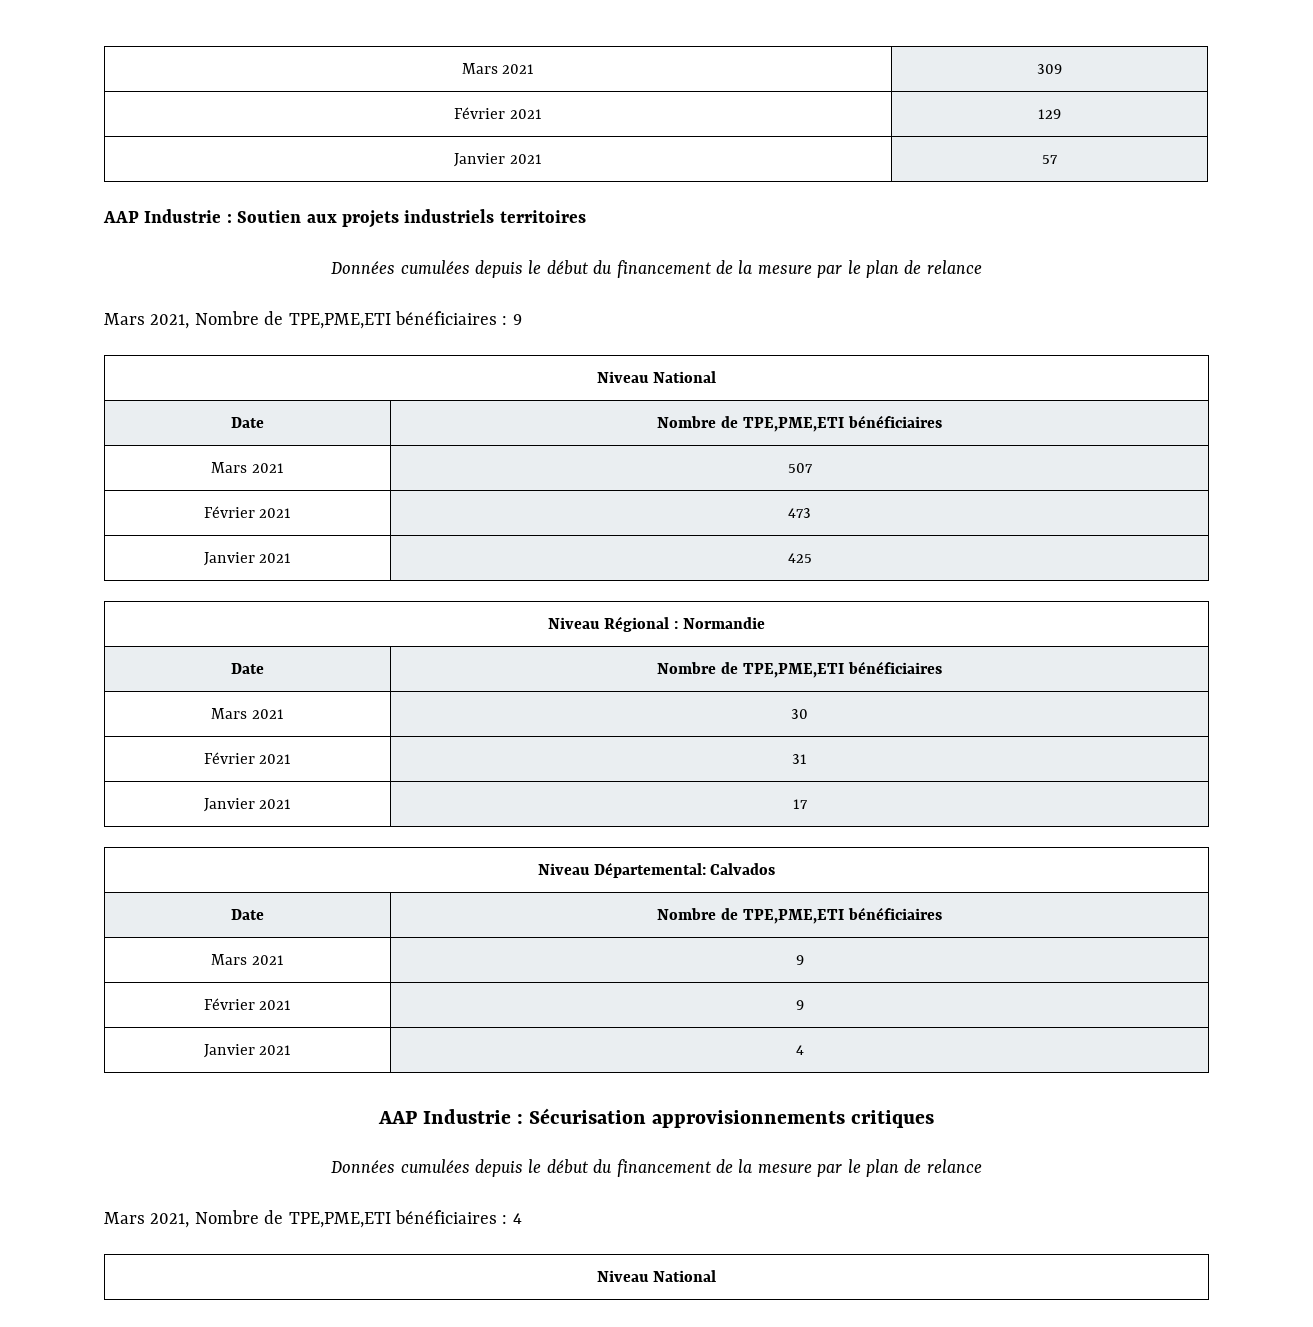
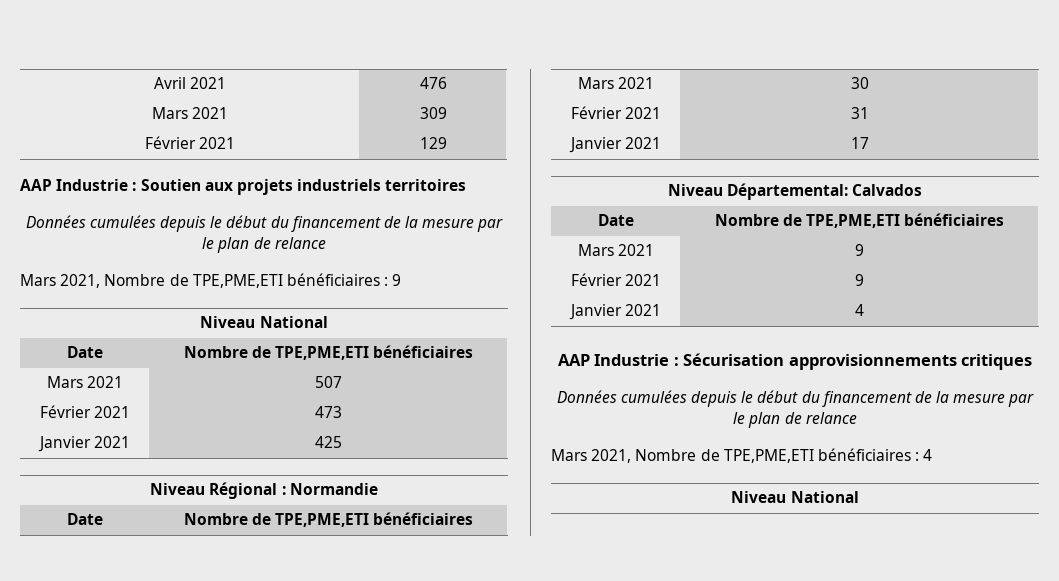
+ Avril 2021 | 476
- Janvier 2021 | 57

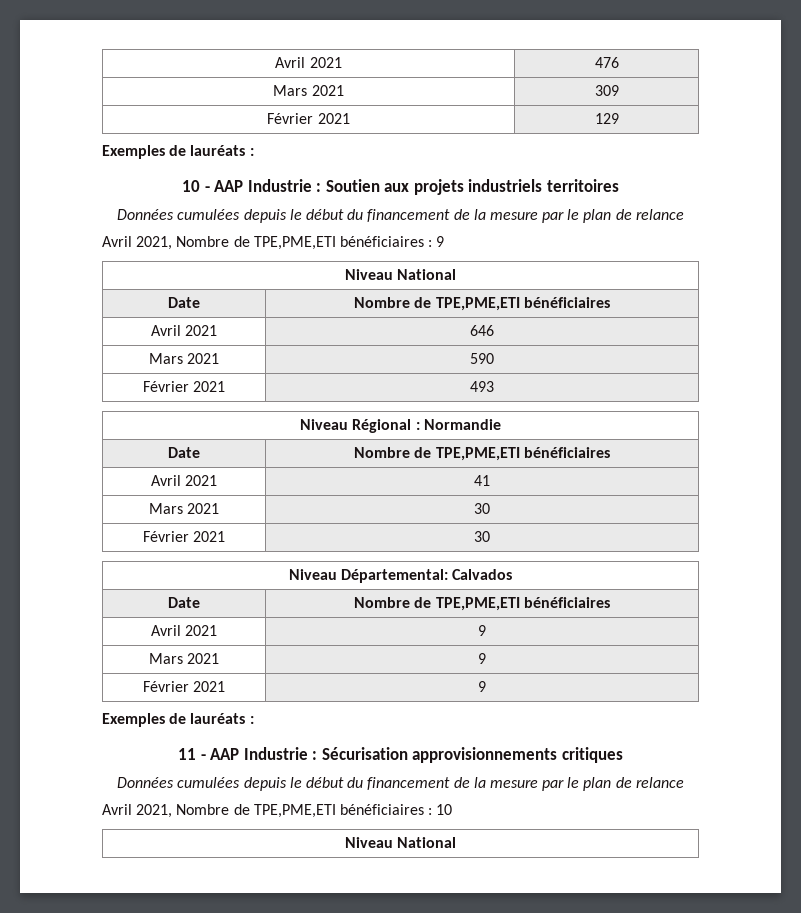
  Février 2021 | 129
- AAP Industrie : Soutien aux projets industriels territoires
+ Exemples de lauréats :
+ 10 - AAP Industrie : Soutien aux projets industriels territoires
- Mars 2021, Nombre de TPE,PME,ETI bénéficiaires : 9
+ Avril 2021, Nombre de TPE,PME,ETI bénéficiaires : 9
- Mars 2021 | 507
- Février 2021 | 473
- Janvier 2021 | 425
+ Avril 2021 | 646
+ Mars 2021 | 590
+ Février 2021 | 493
+ Avril 2021 | 41
- Février 2021 | 31
- Janvier 2021 | 17
+ Février 2021 | 30
+ Avril 2021 | 9
  Février 2021 | 9
- Janvier 2021 | 4
- AAP Industrie : Sécurisation approvisionnements critiques
+ Exemples de lauréats :
+ 11 - AAP Industrie : Sécurisation approvisionnements critiques
- Mars 2021, Nombre de TPE,PME,ETI bénéficiaires : 4
+ Avril 2021, Nombre de TPE,PME,ETI bénéficiaires : 10

